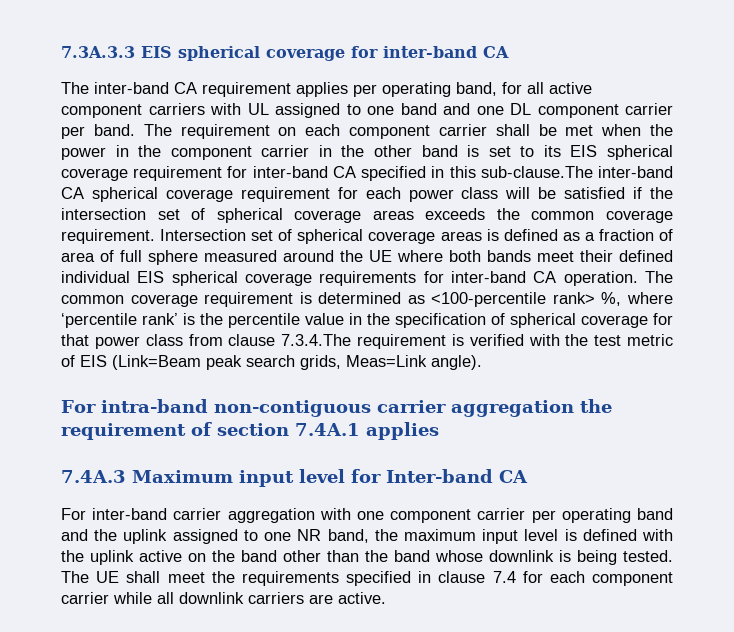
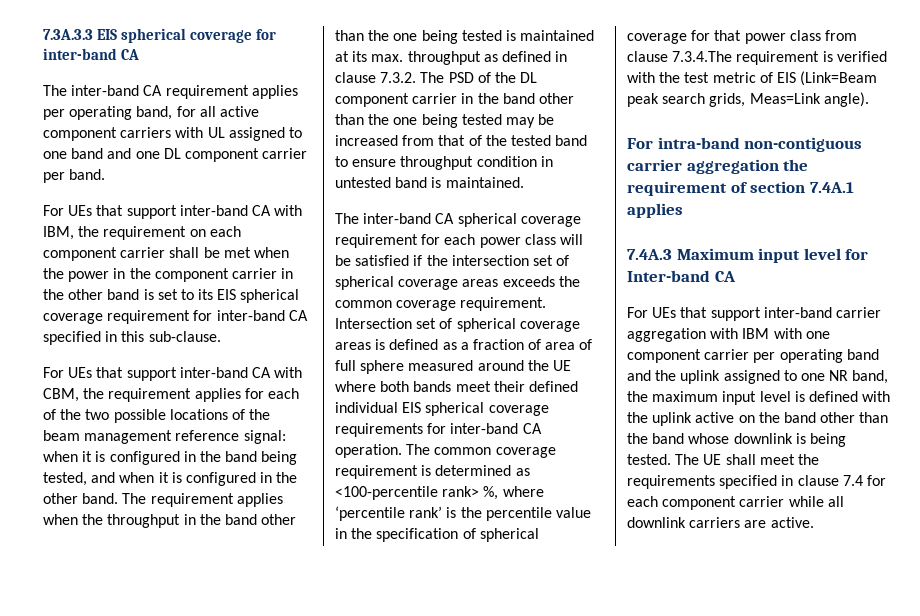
- The inter-band CA requirement applies per operating band, for all active component carriers with UL assigned to one band and one DL component carrier per band. The requirement on each component carrier shall be met when the power in the component carrier in the other band is set to its EIS spherical coverage requirement for inter-band CA specified in this sub-clause.The inter-band CA spherical coverage requirement for each power class will be satisfied if the intersection set of spherical coverage areas exceeds the common coverage requirement.
+ The inter-band CA requirement applies per operating band, for all active component carriers with UL assigned to one band and one DL component carrier per band.
+ For UEs that support inter-band CA with IBM, the requirement on each component carrier shall be met when the power in the component carrier in the other band is set to its EIS spherical coverage requirement for inter-band CA specified in this sub-clause.
+ For UEs that support inter-band CA with CBM, the requirement applies for each of the two possible locations of the beam management reference signal: when it is configured in the band being tested, and when it is configured in the other band. The requirement applies when the throughput in the band other than the one being tested is maintained at its max. throughput as defined in clause 7.3.2. The PSD of the DL component carrier in the band other than the one being tested may be increased from that of the tested band to ensure throughput condition in untested band is maintained.
+ The inter-band CA spherical coverage requirement for each power class will be satisfied if the intersection set of spherical coverage areas exceeds the common coverage requirement.
- For inter-band carrier aggregation with one component carrier per operating band and the uplink assigned to one NR band, the maximum input level is defined with the uplink active on the band other than the band whose downlink is being tested.
+ For UEs that support inter-band carrier aggregation with IBM with one component carrier per operating band and the uplink assigned to one NR band, the maximum input level is defined with the uplink active on the band other than the band whose downlink is being tested.

